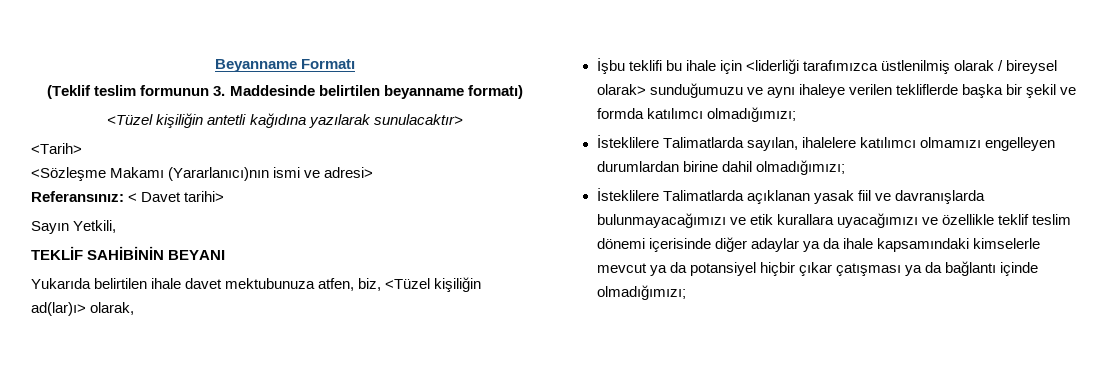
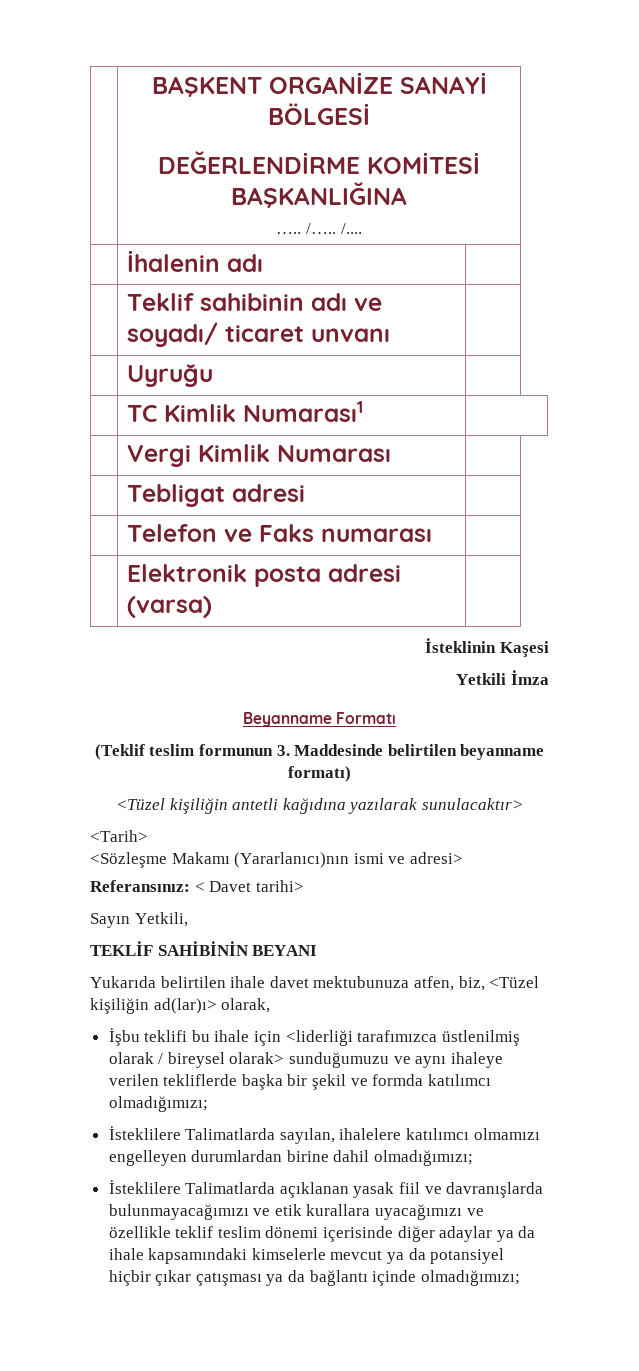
+ | BAŞKENT ORGANİZE SANAYİ BÖLGESİ
+ DEĞERLENDİRME KOMİTESİ BAŞKANLIĞINA
+ ….. /….. /....
+ | İhalenin adı |
+ | Teklif sahibinin adı ve soyadı/ ticaret unvanı |
+ | Uyruğu |
+ | TC Kimlik Numarası1 |
+ | Vergi Kimlik Numarası |
+ | Tebligat adresi |
+ | Telefon ve Faks numarası |
+ | Elektronik posta adresi (varsa) |
+ İsteklinin Kaşesi
+ Yetkili İmza

